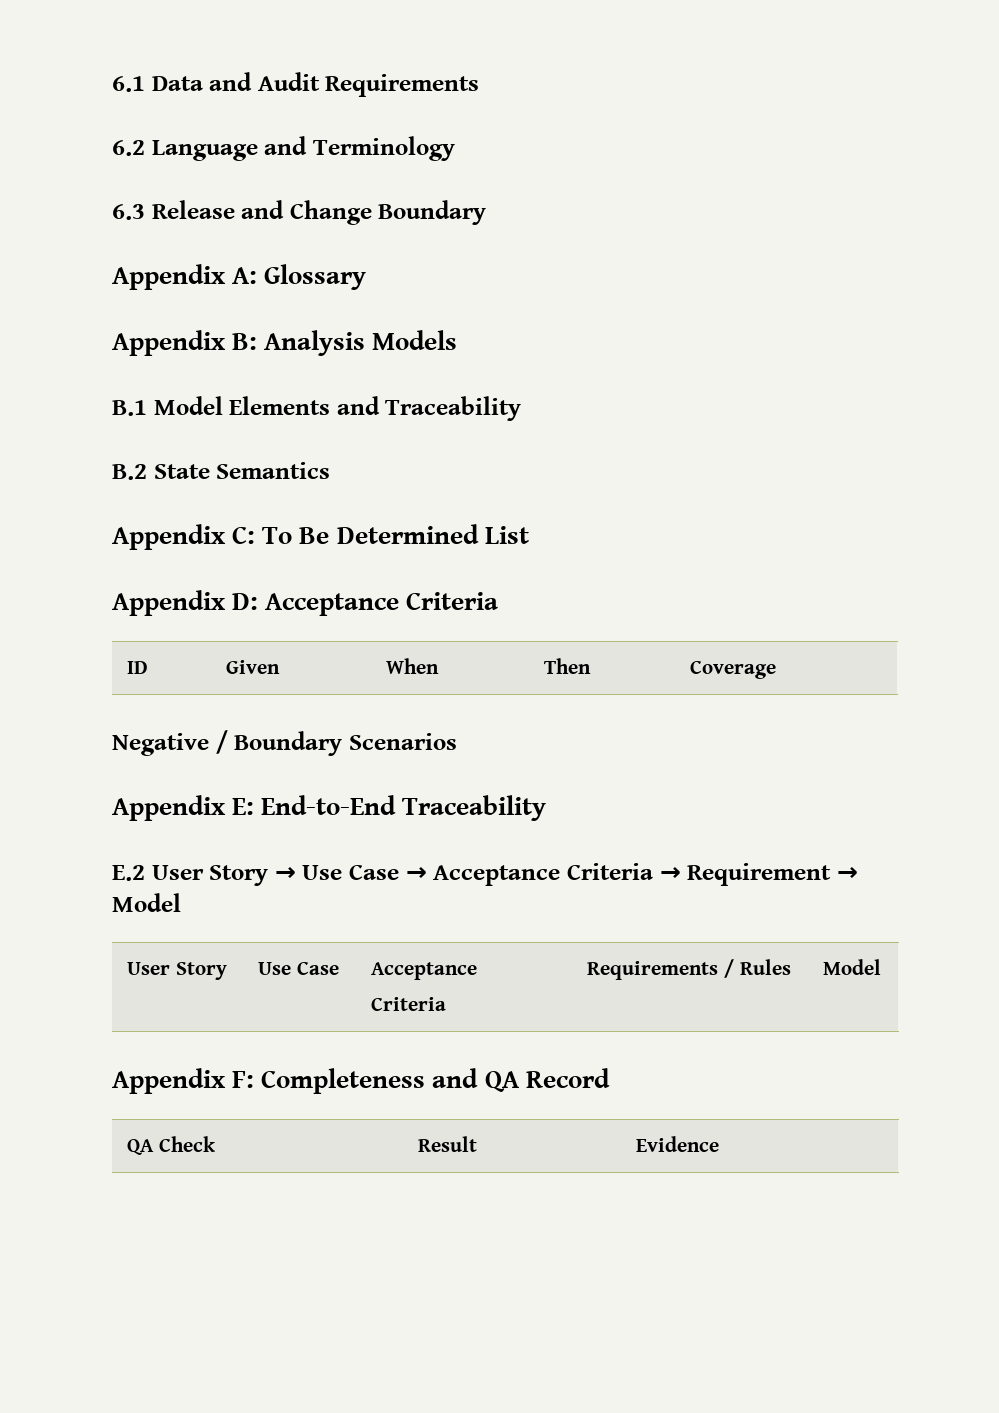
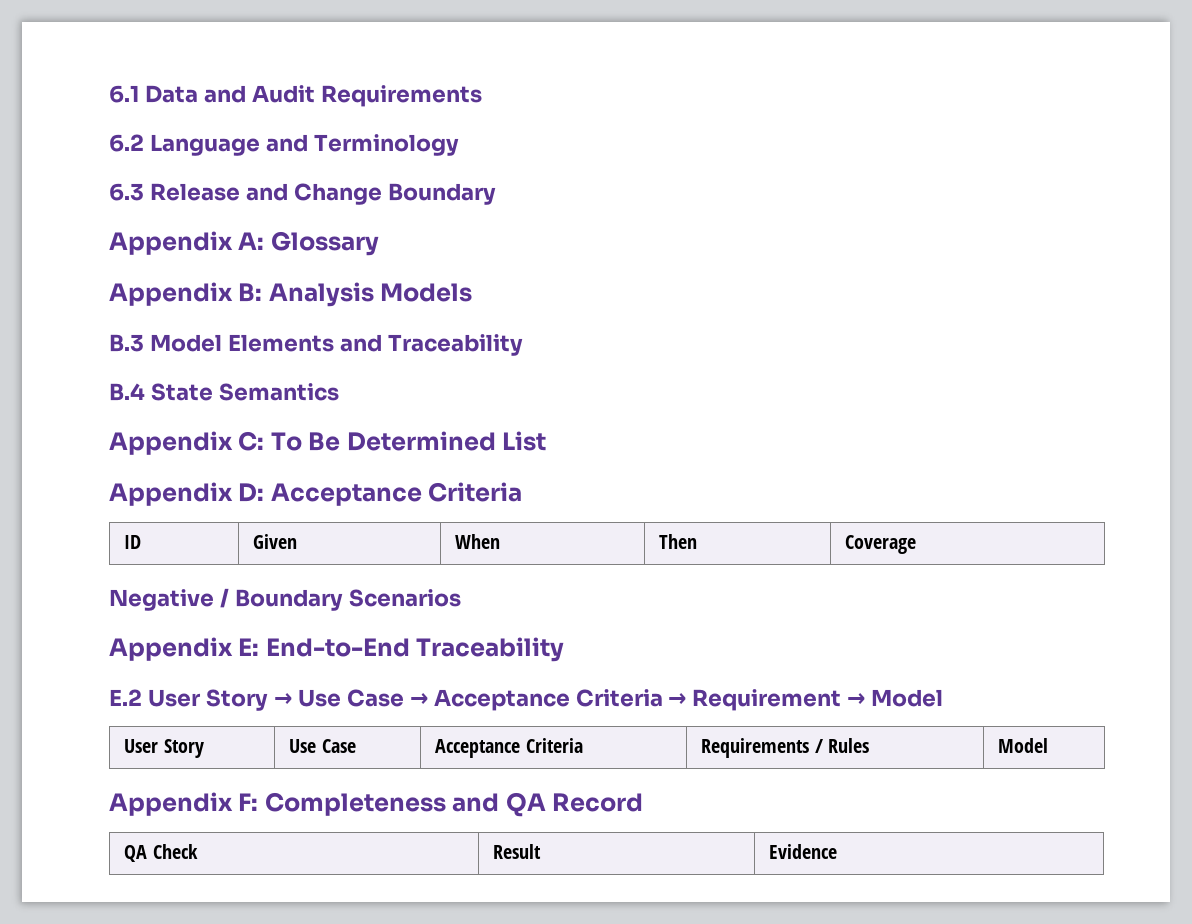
- B.1 Model Elements and Traceability
+ B.3 Model Elements and Traceability
- B.2 State Semantics
+ B.4 State Semantics

